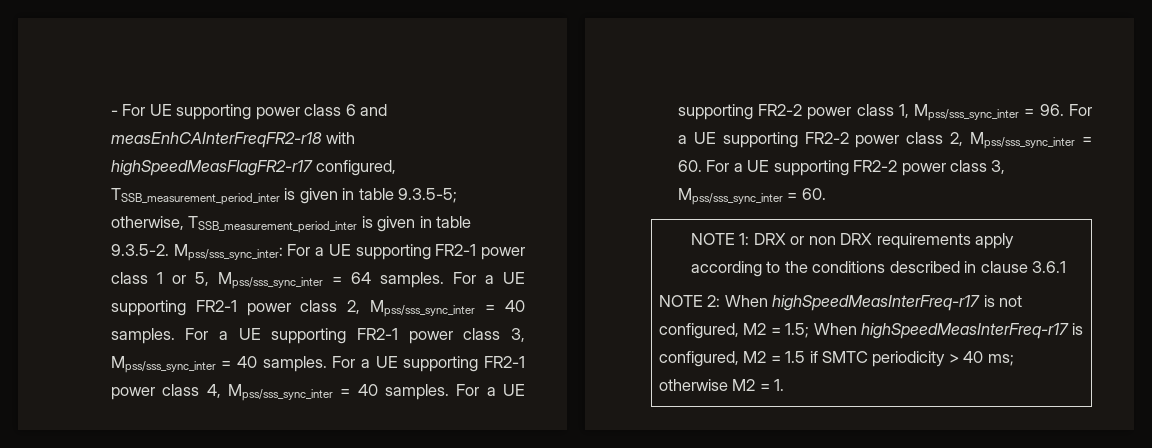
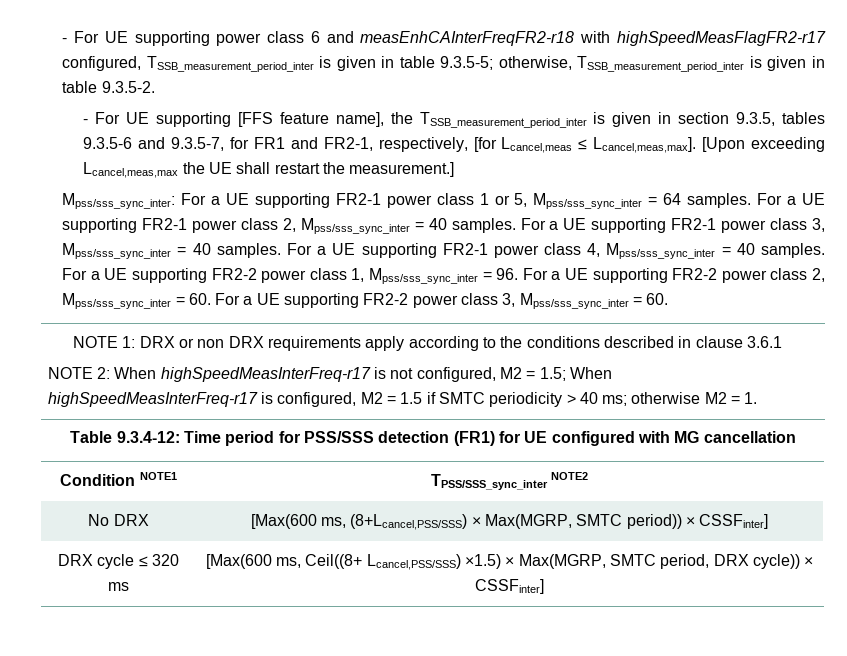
- - For UE supporting power class 6 and measEnhCAInterFreqFR2-r18 with highSpeedMeasFlagFR2-r17 configured, TSSB_measurement_period_inter is given in table 9.3.5-5; otherwise, TSSB_measurement_period_inter is given in table 9.3.5-2. Mpss/sss_sync_inter: For a UE supporting FR2-1 power class 1 or 5, Mpss/sss_sync_inter = 64 samples.
+ - For UE supporting power class 6 and measEnhCAInterFreqFR2-r18 with highSpeedMeasFlagFR2-r17 configured, TSSB_measurement_period_inter is given in table 9.3.5-5; otherwise, TSSB_measurement_period_inter is given in table 9.3.5-2.
+ - For UE supporting [FFS feature name], the TSSB_measurement_period_inter is given in section 9.3.5, tables 9.3.5-6 and 9.3.5-7, for FR1 and FR2-1, respectively, [for Lcancel,meas ≤ Lcancel,meas,max]. [Upon exceeding Lcancel,meas,max the UE shall restart the measurement.]
+ Mpss/sss_sync_inter: For a UE supporting FR2-1 power class 1 or 5, Mpss/sss_sync_inter = 64 samples.
+ Table 9.3.4-12: Time period for PSS/SSS detection (FR1) for UE configured with MG cancellation
+ Condition NOTE1 | TPSS/SSS_sync_inter NOTE2
+ No DRX | [Max(600 ms, (8+Lcancel,PSS/SSS) × Max(MGRP, SMTC period)) × CSSFinter]
+ DRX cycle ≤ 320 ms | [Max(600 ms, Ceil((8+ Lcancel,PSS/SSS) ×1.5) × Max(MGRP, SMTC period, DRX cycle)) × CSSFinter]

